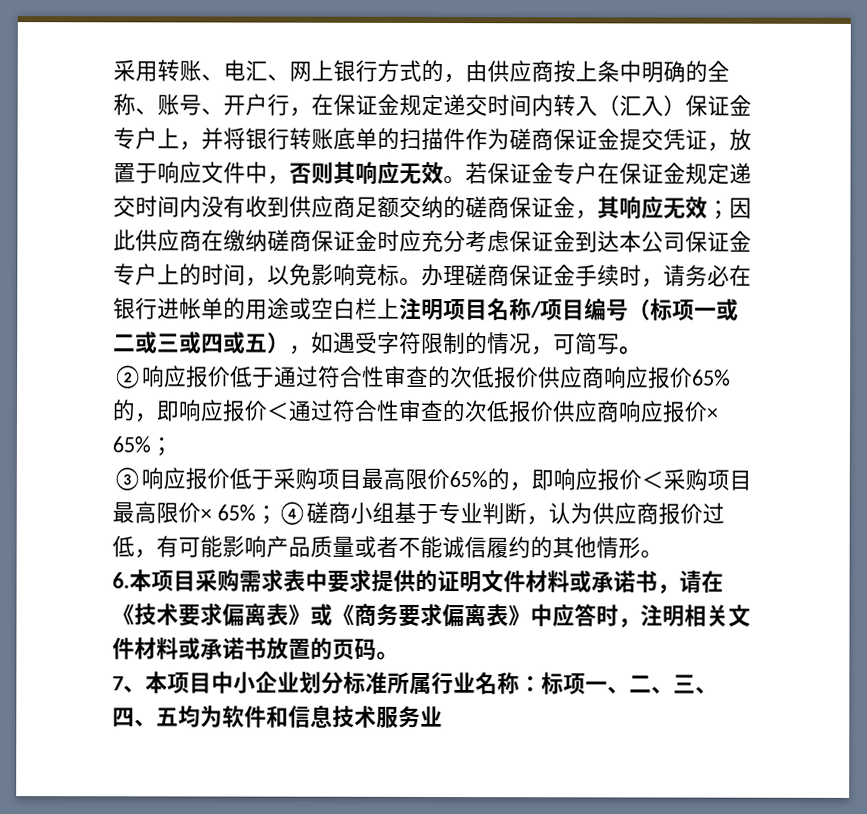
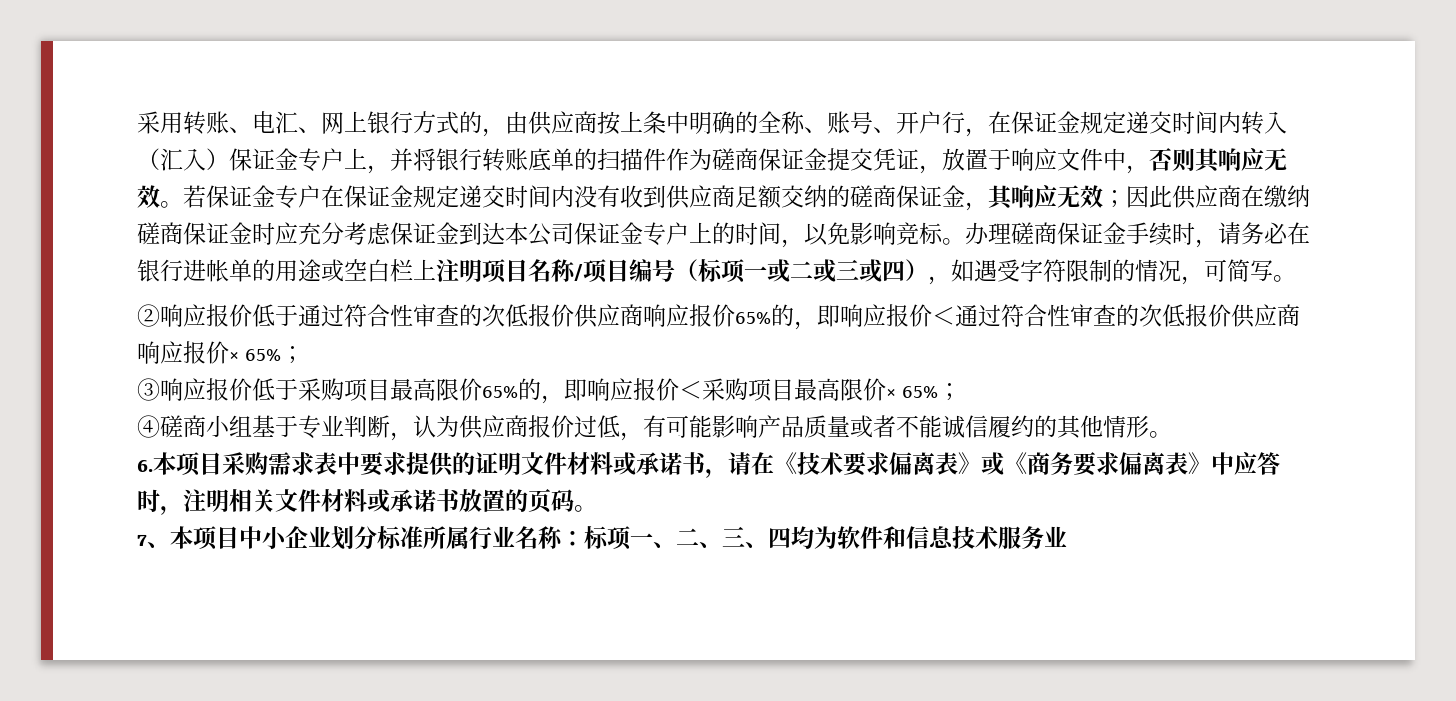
- 办理磋商保证金手续时，请务必在银行进帐单的用途或空白栏上注明项目名称/项目编号（标项一或二或三或四或五），如遇受字符限制的情况，可简写。
+ 办理磋商保证金手续时，请务必在银行进帐单的用途或空白栏上注明项目名称/项目编号（标项一或二或三或四），如遇受字符限制的情况，可简写。
- ③响应报价低于采购项目最高限价65%的，即响应报价＜采购项目最高限价× 65%；④磋商小组基于专业判断，认为供应商报价过低，有可能影响产品质量或者不能诚信履约的其他情形。
+ ③响应报价低于采购项目最高限价65%的，即响应报价＜采购项目最高限价× 65%；
+ ④磋商小组基于专业判断，认为供应商报价过低，有可能影响产品质量或者不能诚信履约的其他情形。
- 7、本项目中小企业划分标准所属行业名称：标项一、二、三、四、五均为软件和信息技术服务业
+ 7、本项目中小企业划分标准所属行业名称：标项一、二、三、四均为软件和信息技术服务业

